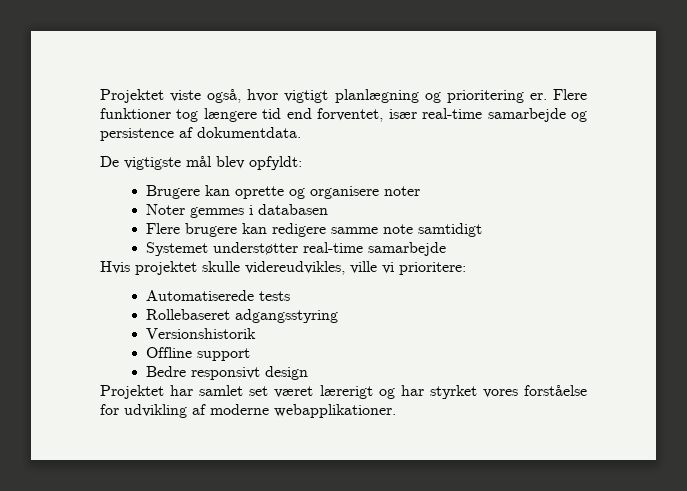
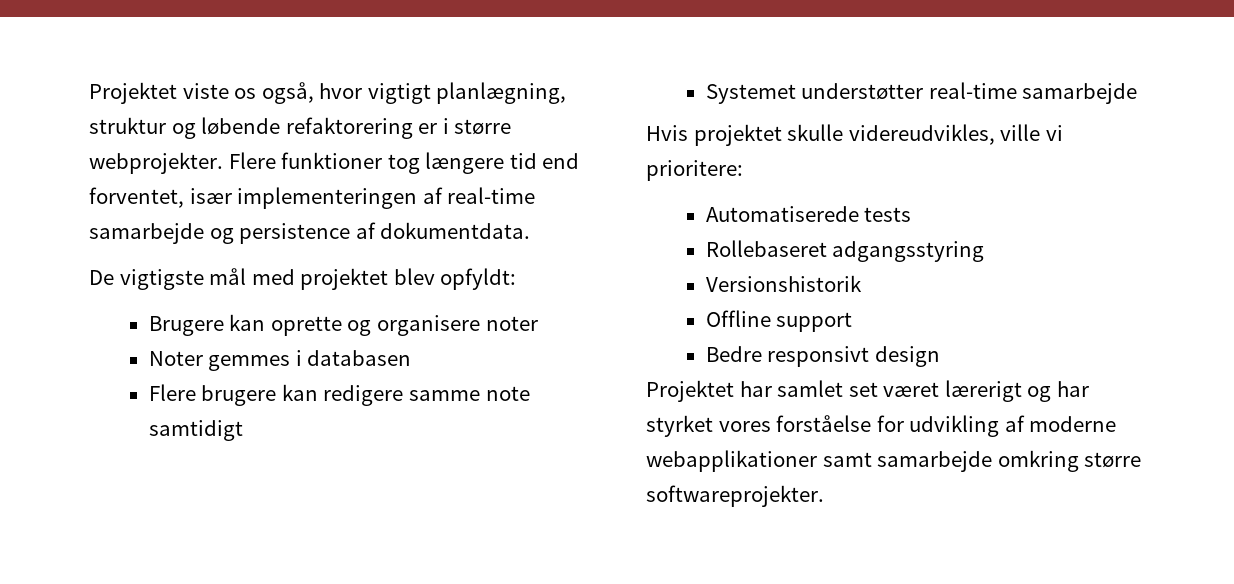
- Projektet viste også, hvor vigtigt planlægning og prioritering er.
+ Projektet viste os også, hvor vigtigt planlægning, struktur og løbende refaktorering er i større webprojekter.
- Flere funktioner tog længere tid end forventet, især real-time samarbejde og persistence af dokumentdata.
+ Flere funktioner tog længere tid end forventet, især implementeringen af real-time samarbejde og persistence af dokumentdata.
- De vigtigste mål blev opfyldt:
+ De vigtigste mål med projektet blev opfyldt:
- Projektet har samlet set været lærerigt og har styrket vores forståelse for udvikling af moderne webapplikationer.
+ Projektet har samlet set været lærerigt og har styrket vores forståelse for udvikling af moderne webapplikationer samt samarbejde omkring større softwareprojekter.

